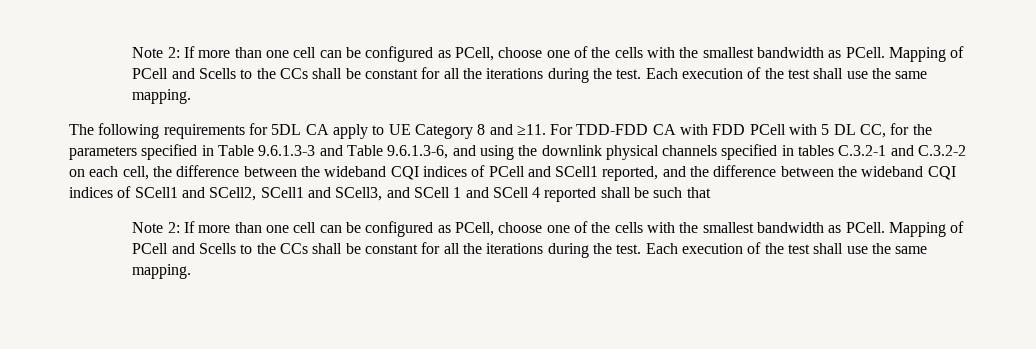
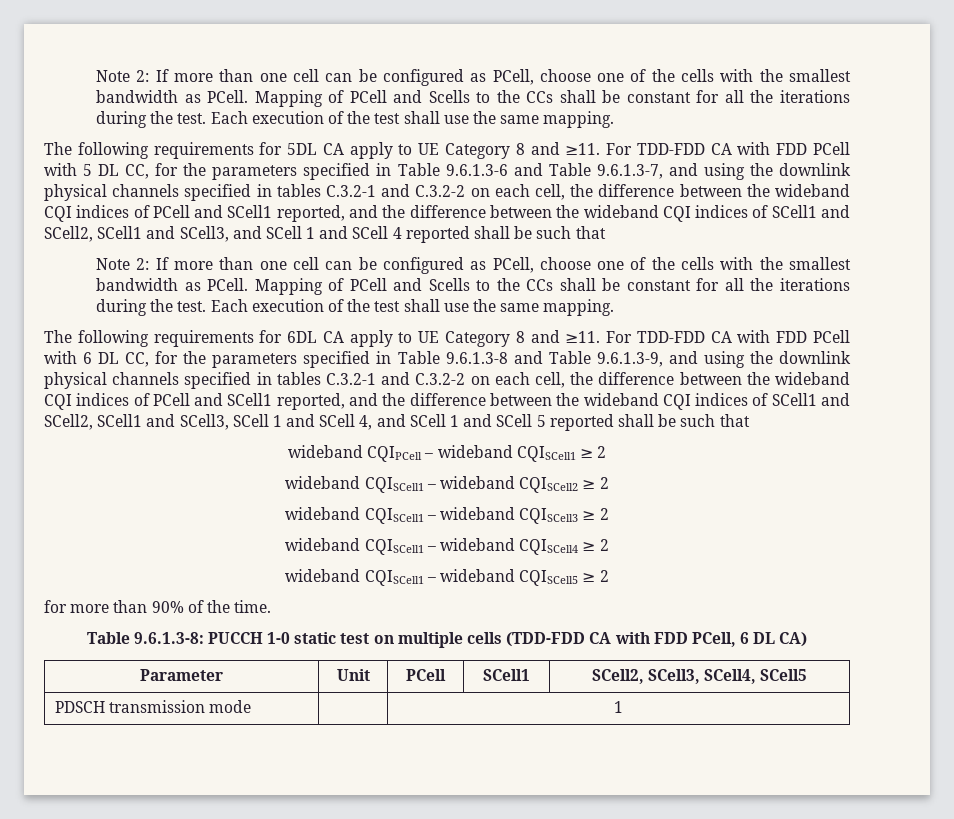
- For TDD-FDD CA with FDD PCell with 5 DL CC, for the parameters specified in Table 9.6.1.3-3 and Table 9.6.1.3-6, and using the downlink physical channels specified in tables C.3.2-1 and C.3.2-2 on each cell, the difference between the wideband CQI indices of PCell and SCell1 reported, and the difference between the wideband CQI indices of SCell1 and SCell2, SCell1 and SCell3, and SCell 1 and SCell 4 reported shall be such that
+ For TDD-FDD CA with FDD PCell with 5 DL CC, for the parameters specified in Table 9.6.1.3-6 and Table 9.6.1.3-7, and using the downlink physical channels specified in tables C.3.2-1 and C.3.2-2 on each cell, the difference between the wideband CQI indices of PCell and SCell1 reported, and the difference between the wideband CQI indices of SCell1 and SCell2, SCell1 and SCell3, and SCell 1 and SCell 4 reported shall be such that
+ The following requirements for 6DL CA apply to UE Category 8 and ≥11. For TDD-FDD CA with FDD PCell with 6 DL CC, for the parameters specified in Table 9.6.1.3-8 and Table 9.6.1.3-9, and using the downlink physical channels specified in tables C.3.2-1 and C.3.2-2 on each cell, the difference between the wideband CQI indices of PCell and SCell1 reported, and the difference between the wideband CQI indices of SCell1 and SCell2, SCell1 and SCell3, SCell 1 and SCell 4, and SCell 1 and SCell 5 reported shall be such that
+ wideband CQIPCell – wideband CQISCell1 ≥ 2
+ wideband CQISCell1 – wideband CQISCell2 ≥ 2
+ wideband CQISCell1 – wideband CQISCell3 ≥ 2
+ wideband CQISCell1 – wideband CQISCell4 ≥ 2
+ wideband CQISCell1 – wideband CQISCell5 ≥ 2
+ for more than 90% of the time.
+ Table 9.6.1.3-8: PUCCH 1-0 static test on multiple cells (TDD-FDD CA with FDD PCell, 6 DL CA)
+ Parameter | Unit | PCell | SCell1 | SCell2, SCell3, SCell4, SCell5
+ PDSCH transmission mode | | 1

